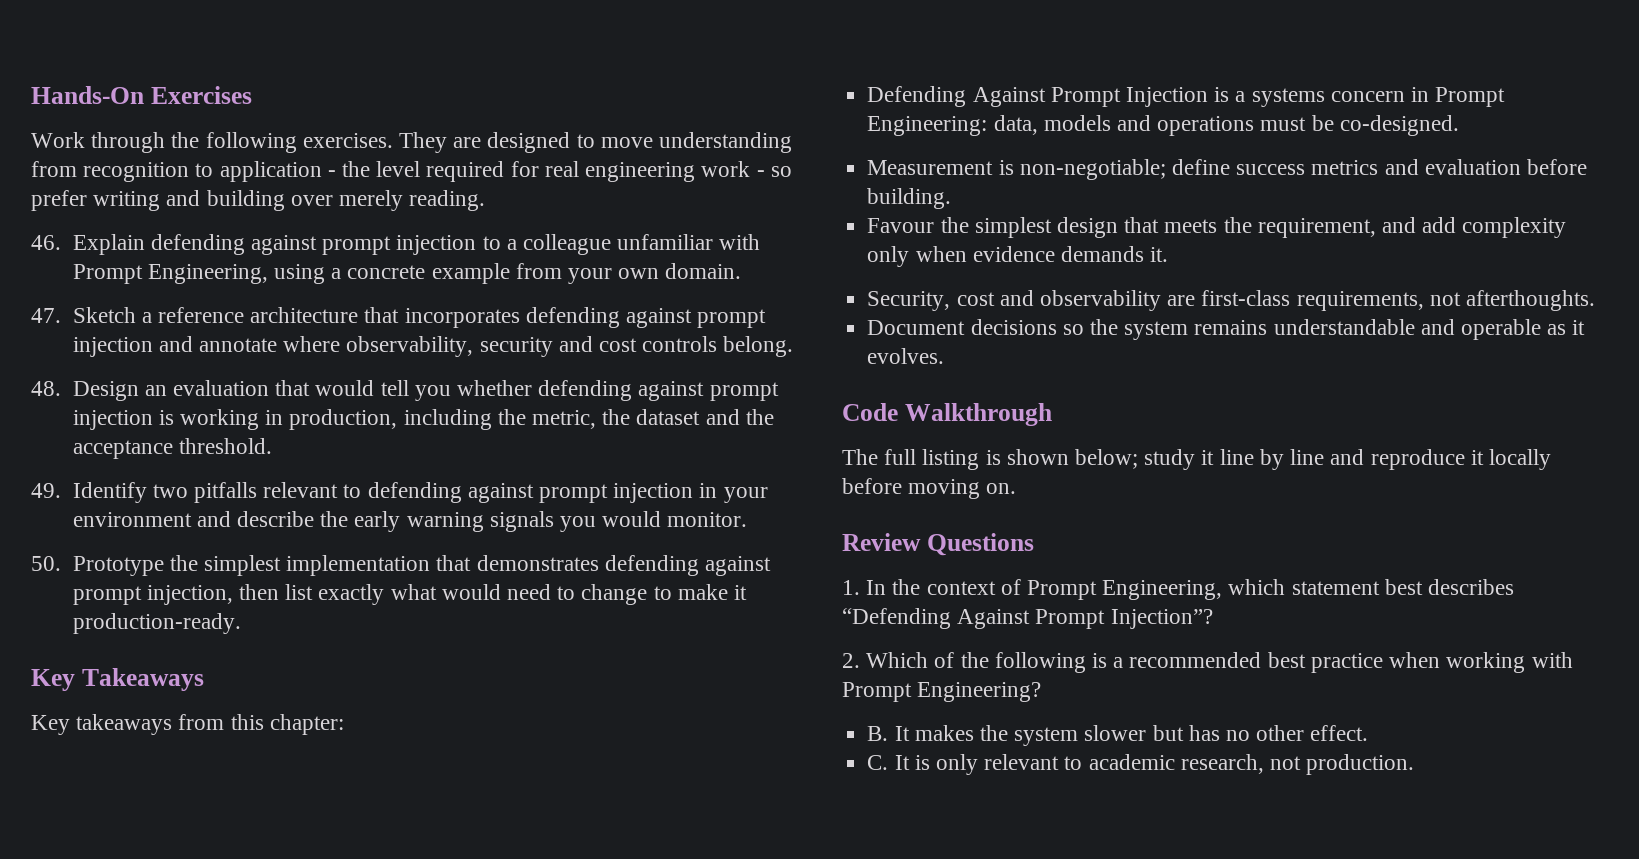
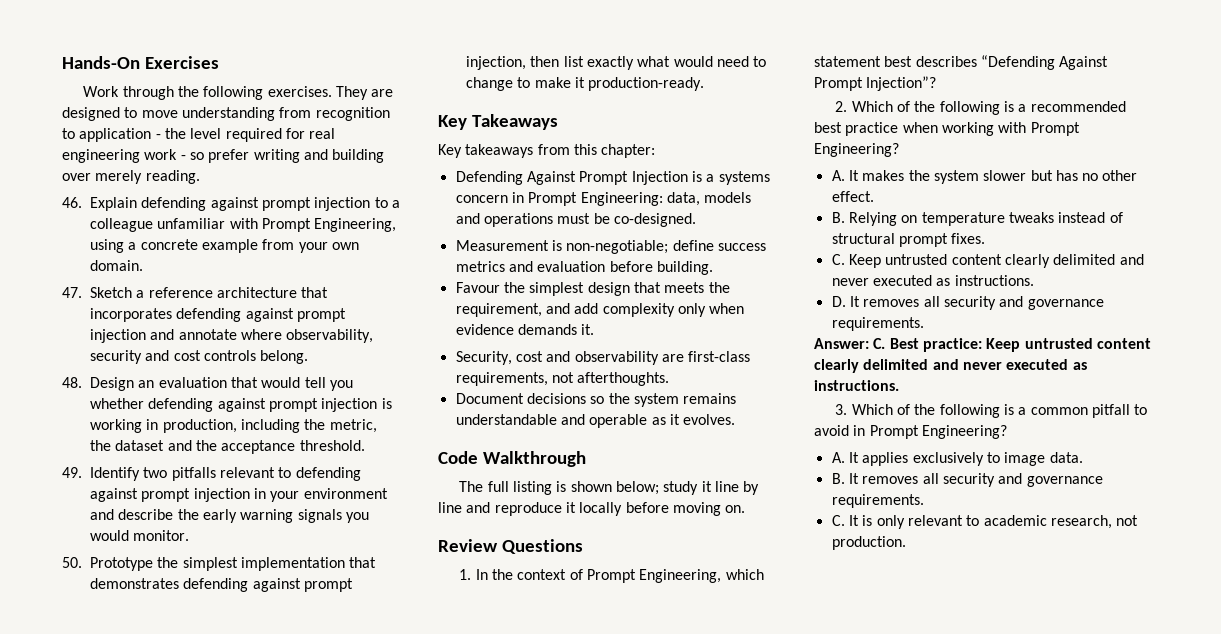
- B. It makes the system slower but has no other effect.
+ A. It makes the system slower but has no other effect.
+ B. Relying on temperature tweaks instead of structural prompt fixes.
+ C. Keep untrusted content clearly delimited and never executed as instructions.
+ D. It removes all security and governance requirements.
+ Answer: C. Best practice: Keep untrusted content clearly delimited and never executed as instructions.
+ 3. Which of the following is a common pitfall to avoid in Prompt Engineering?
+ A. It applies exclusively to image data.
+ B. It removes all security and governance requirements.

